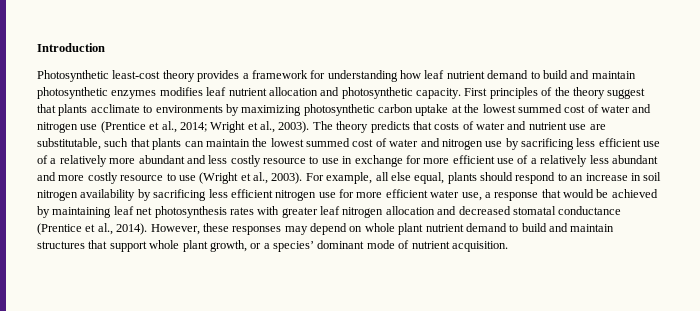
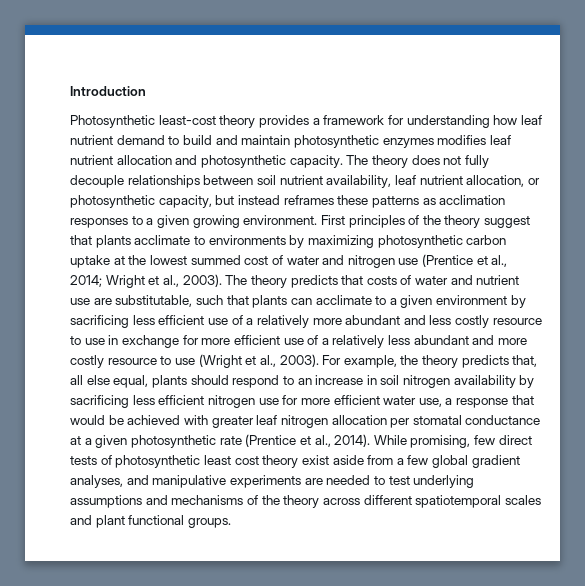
+ The theory does not fully decouple relationships between soil nutrient availability, leaf nutrient allocation, or photosynthetic capacity, but instead reframes these patterns as acclimation responses to a given growing environment.
- The theory predicts that costs of water and nutrient use are substitutable, such that plants can maintain the lowest summed cost of water and nitrogen use by sacrificing less efficient use of a relatively more abundant and less costly resource to use in exchange for more efficient use of a relatively less abundant and more costly resource to use (Wright et al., 2003).
+ The theory predicts that costs of water and nutrient use are substitutable, such that plants can acclimate to a given environment by sacrificing less efficient use of a relatively more abundant and less costly resource to use in exchange for more efficient use of a relatively less abundant and more costly resource to use (Wright et al., 2003).
- For example, all else equal, plants should respond to an increase in soil nitrogen availability by sacrificing less efficient nitrogen use for more efficient water use, a response that would be achieved by maintaining leaf net photosynthesis rates with greater leaf nitrogen allocation and decreased stomatal conductance (Prentice et al., 2014). However, these responses may depend on whole plant nutrient demand to build and maintain structures that support whole plant growth, or a species’ dominant mode of nutrient acquisition.
+ For example, the theory predicts that, all else equal, plants should respond to an increase in soil nitrogen availability by sacrificing less efficient nitrogen use for more efficient water use, a response that would be achieved with greater leaf nitrogen allocation per stomatal conductance at a given photosynthetic rate (Prentice et al., 2014). While promising, few direct tests of photosynthetic least cost theory exist aside from a few global gradient analyses, and manipulative experiments are needed to test underlying assumptions and mechanisms of the theory across different spatiotemporal scales and plant functional groups.

